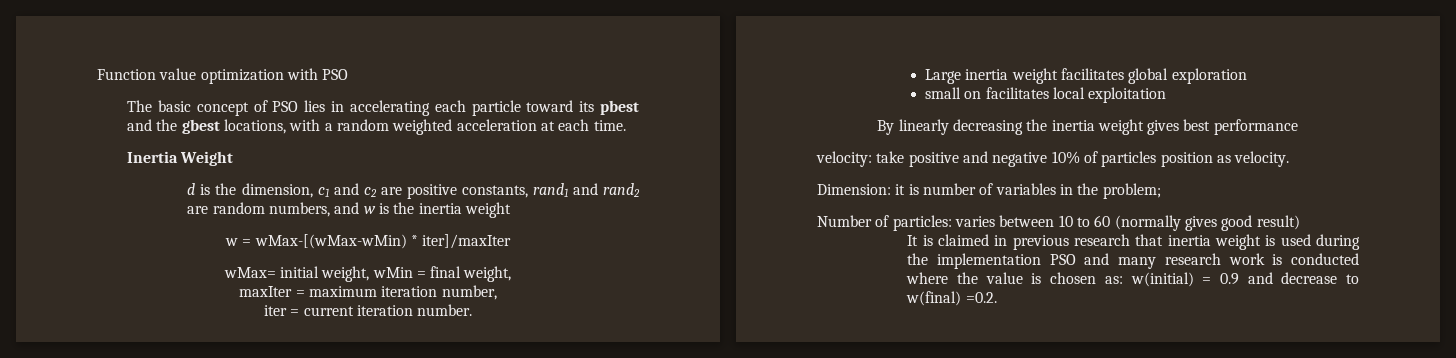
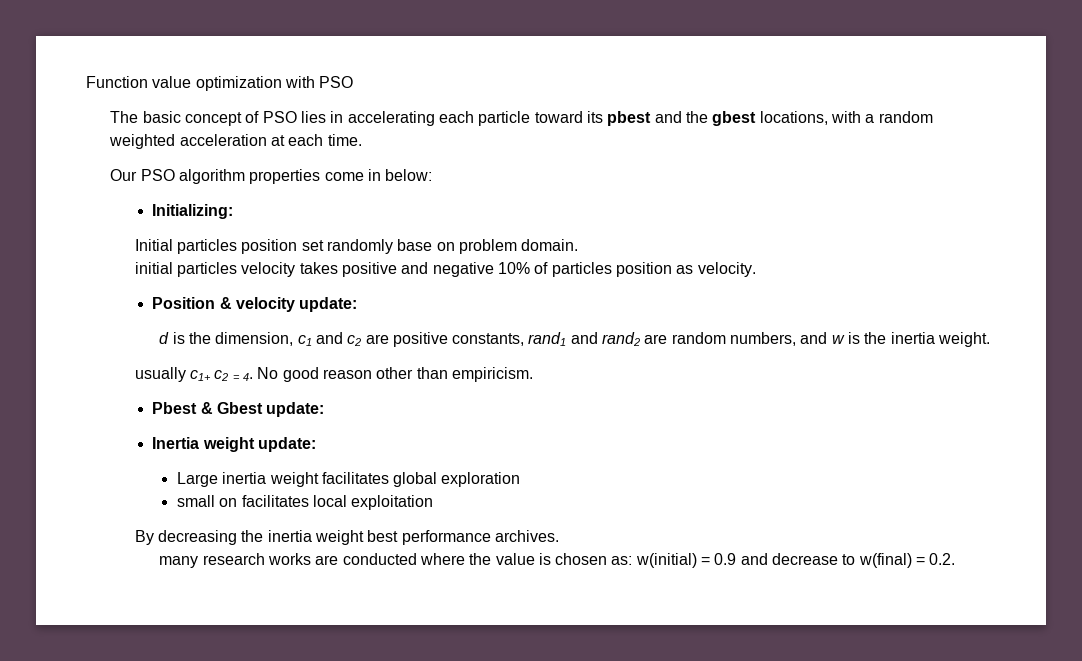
- Inertia Weight
+ Our PSO algorithm properties come in below:
+ Initializing:
+ Initial particles position set randomly base on problem domain.
+ initial particles velocity takes positive and negative 10% of particles position as velocity.
+ Position & velocity update:
- d is the dimension, c1 and c2 are positive constants, rand1 and rand2 are random numbers, and w is the inertia weight
- w = wMax-[(wMax-wMin) * iter]/maxIter
- wMax= initial weight, wMin = final weight,
- maxIter = maximum iteration number,
- iter = current iteration number.
+ d is the dimension, c1 and c2 are positive constants, rand1 and rand2 are random numbers, and w is the inertia weight.
+ usually c1+ c2 = 4. No good reason other than empiricism.
+ Pbest & Gbest update:
+ Inertia weight update:
- By linearly decreasing the inertia weight gives best performance
- velocity: take positive and negative 10% of particles position as velocity.
- Dimension: it is number of variables in the problem;
- Number of particles: varies between 10 to 60 (normally gives good result)
- It is claimed in previous research that inertia weight is used during the implementation PSO and many research work is conducted where the value is chosen as: w(initial) = 0.9 and decrease to w(final) =0.2.
+ By decreasing the inertia weight best performance archives.
+ many research works are conducted where the value is chosen as: w(initial) = 0.9 and decrease to w(final) = 0.2.

